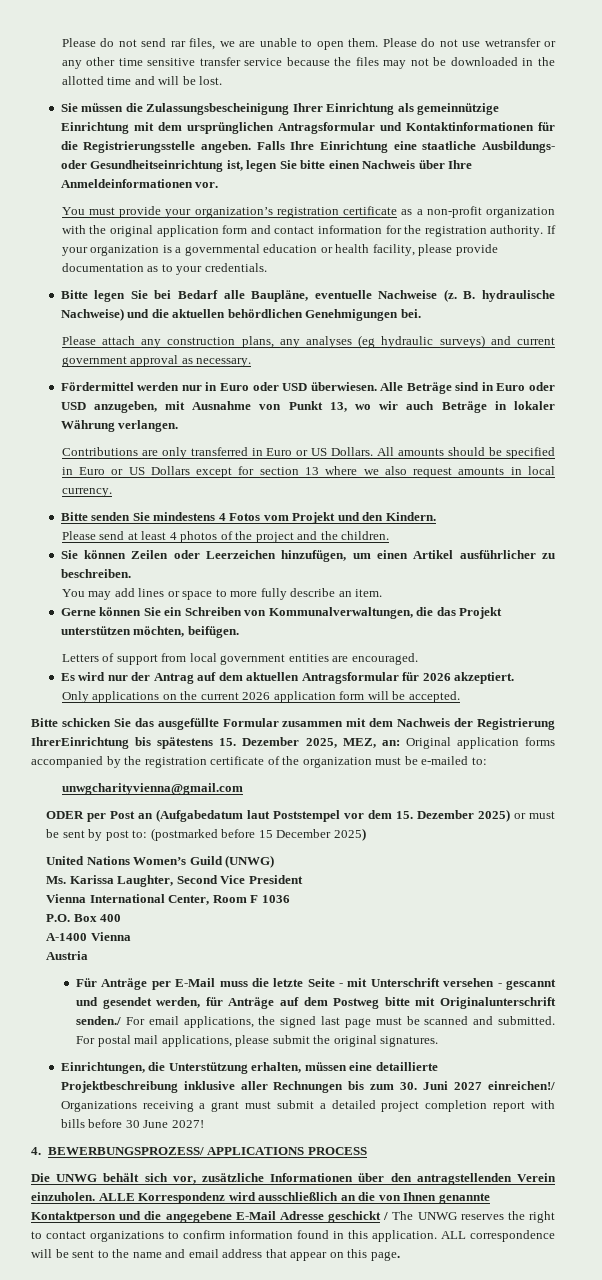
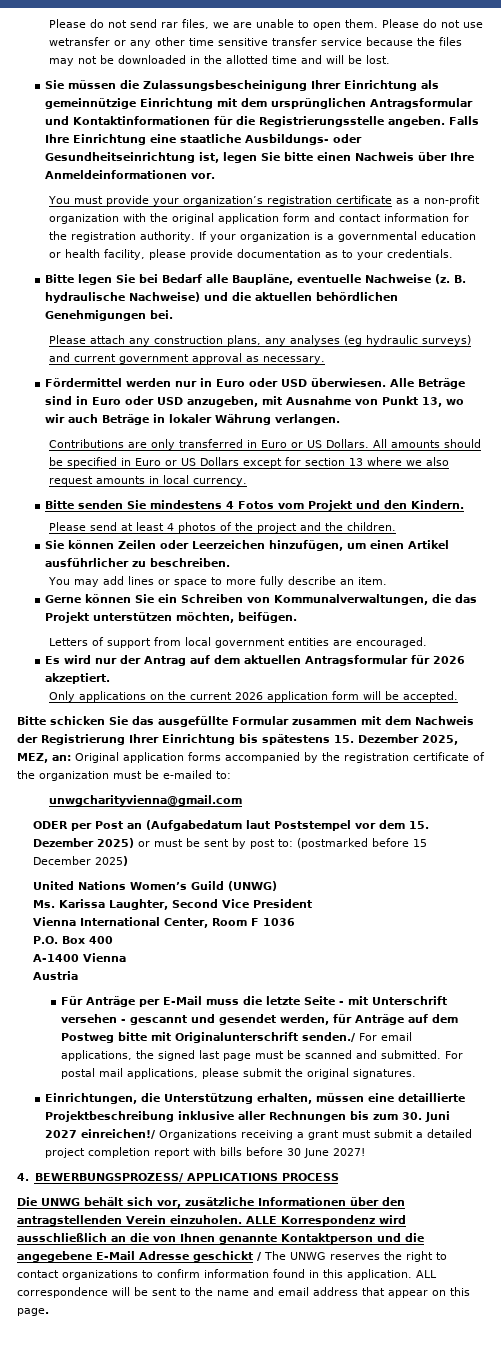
- Bitte schicken Sie das ausgefüllte Formular zusammen mit dem Nachweis der Registrierung IhrerEinrichtung bis spätestens 15. Dezember 2025, MEZ, an: Original application forms accompanied by the registration certificate of the organization must be e-mailed to:
+ Bitte schicken Sie das ausgefüllte Formular zusammen mit dem Nachweis der Registrierung Ihrer Einrichtung bis spätestens 15. Dezember 2025, MEZ, an: Original application forms accompanied by the registration certificate of the organization must be e-mailed to:

